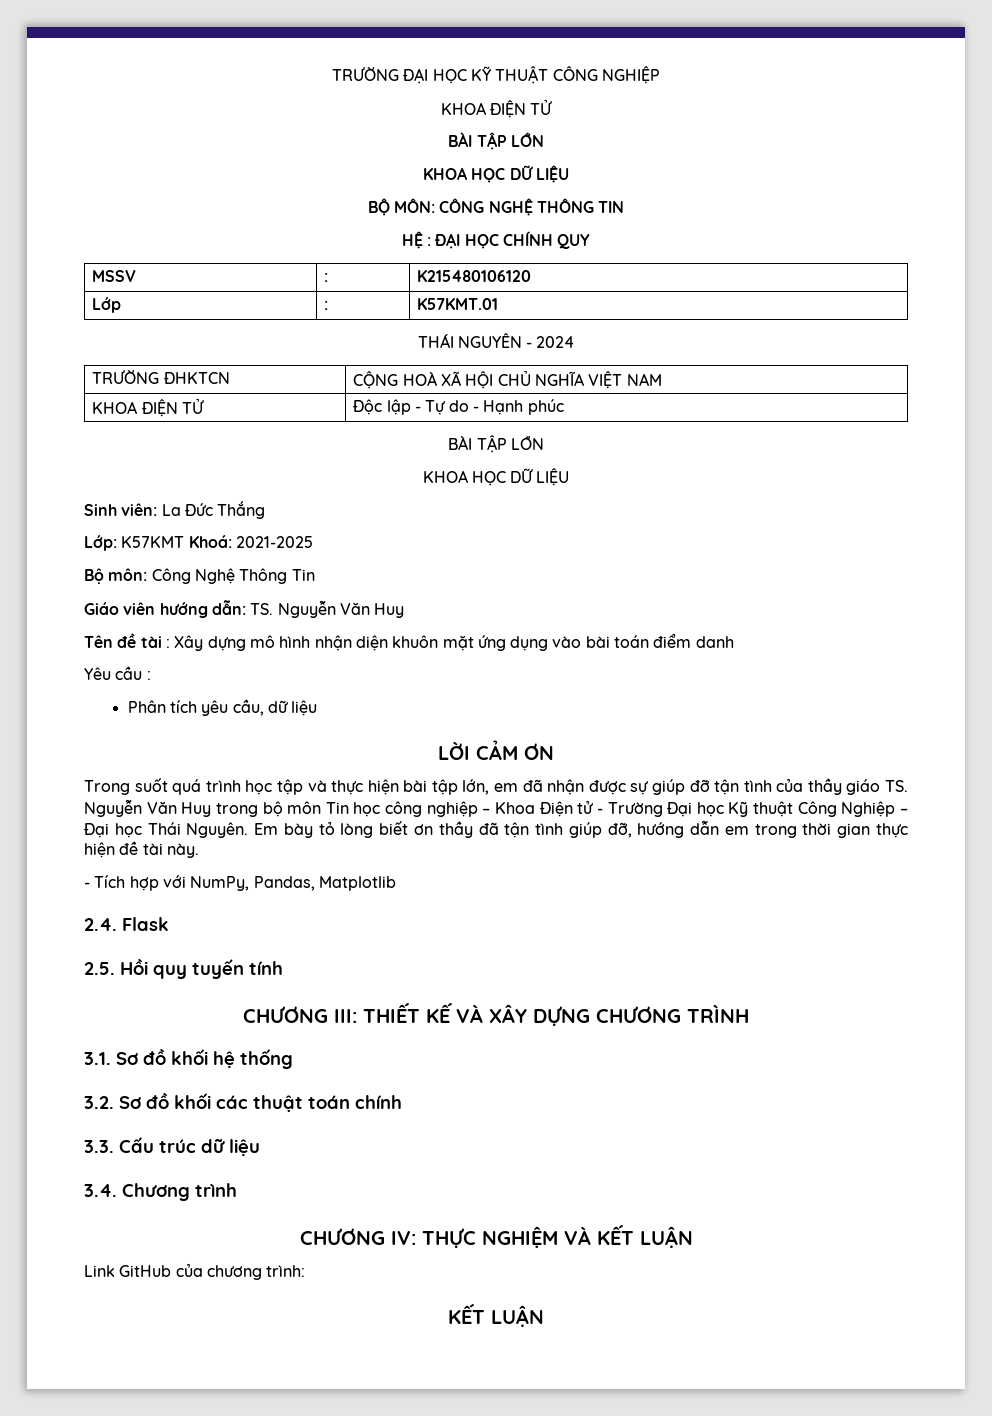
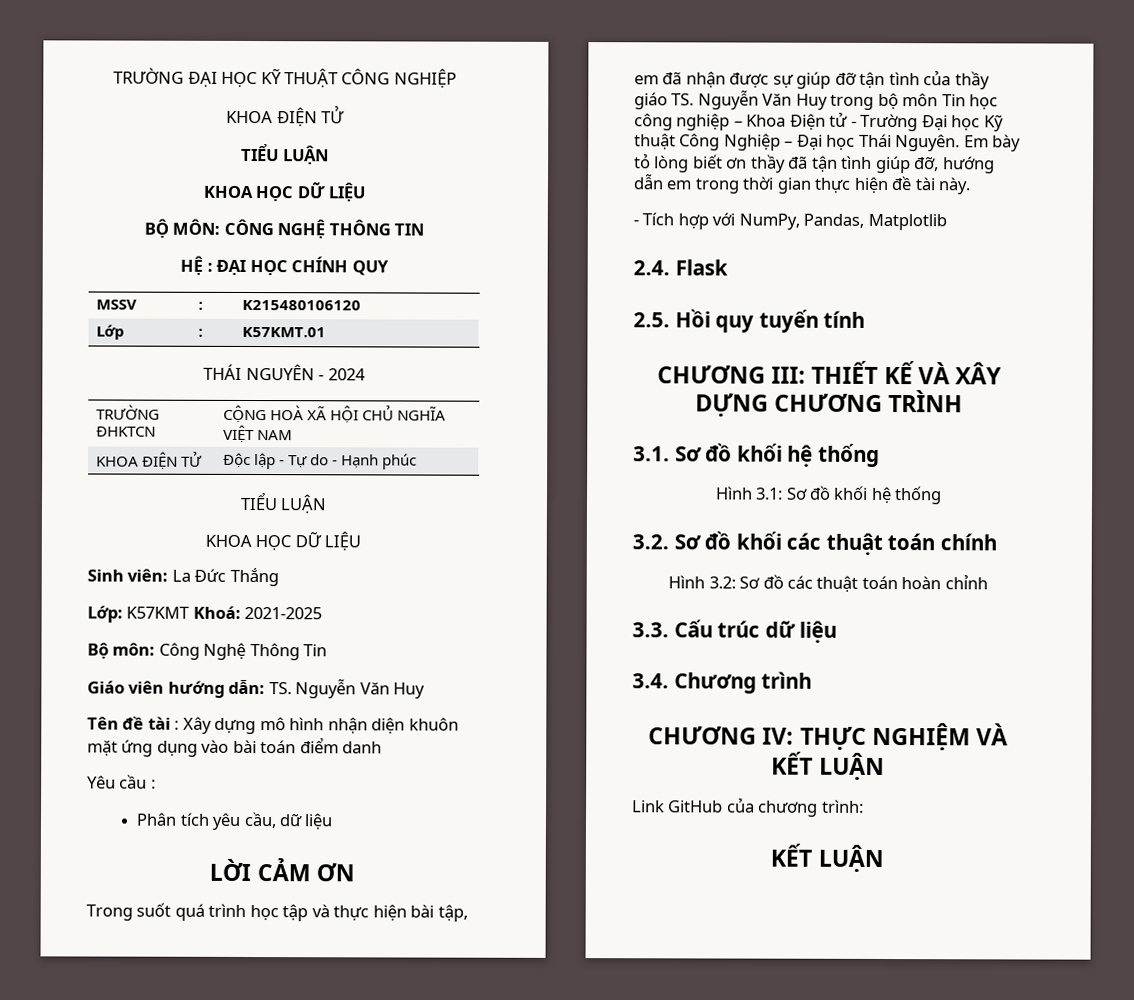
  TRƯỜNG ĐẠI HỌC KỸ THUẬT CÔNG NGHIỆP
  KHOA ĐIỆN TỬ
- BÀI TẬP LỚN
+ TIỂU LUẬN
  KHOA ĐIỆN TỬ | Độc lập - Tự do - Hạnh phúc
- BÀI TẬP LỚN
+ TIỂU LUẬN
- Trong suốt quá trình học tập và thực hiện bài tập lớn, em đã nhận được sự giúp đỡ tận tình của thầy giáo TS. Nguyễn Văn Huy trong bộ môn Tin học công nghiệp – Khoa Điện tử - Trường Đại học Kỹ thuật Công Nghiệp – Đại học Thái Nguyên.
+ Trong suốt quá trình học tập và thực hiện bài tập, em đã nhận được sự giúp đỡ tận tình của thầy giáo TS. Nguyễn Văn Huy trong bộ môn Tin học công nghiệp – Khoa Điện tử - Trường Đại học Kỹ thuật Công Nghiệp – Đại học Thái Nguyên.
+ Hình 3.1: Sơ đồ khối hệ thống
+ Hình 3.2: Sơ đồ các thuật toán hoàn chỉnh

